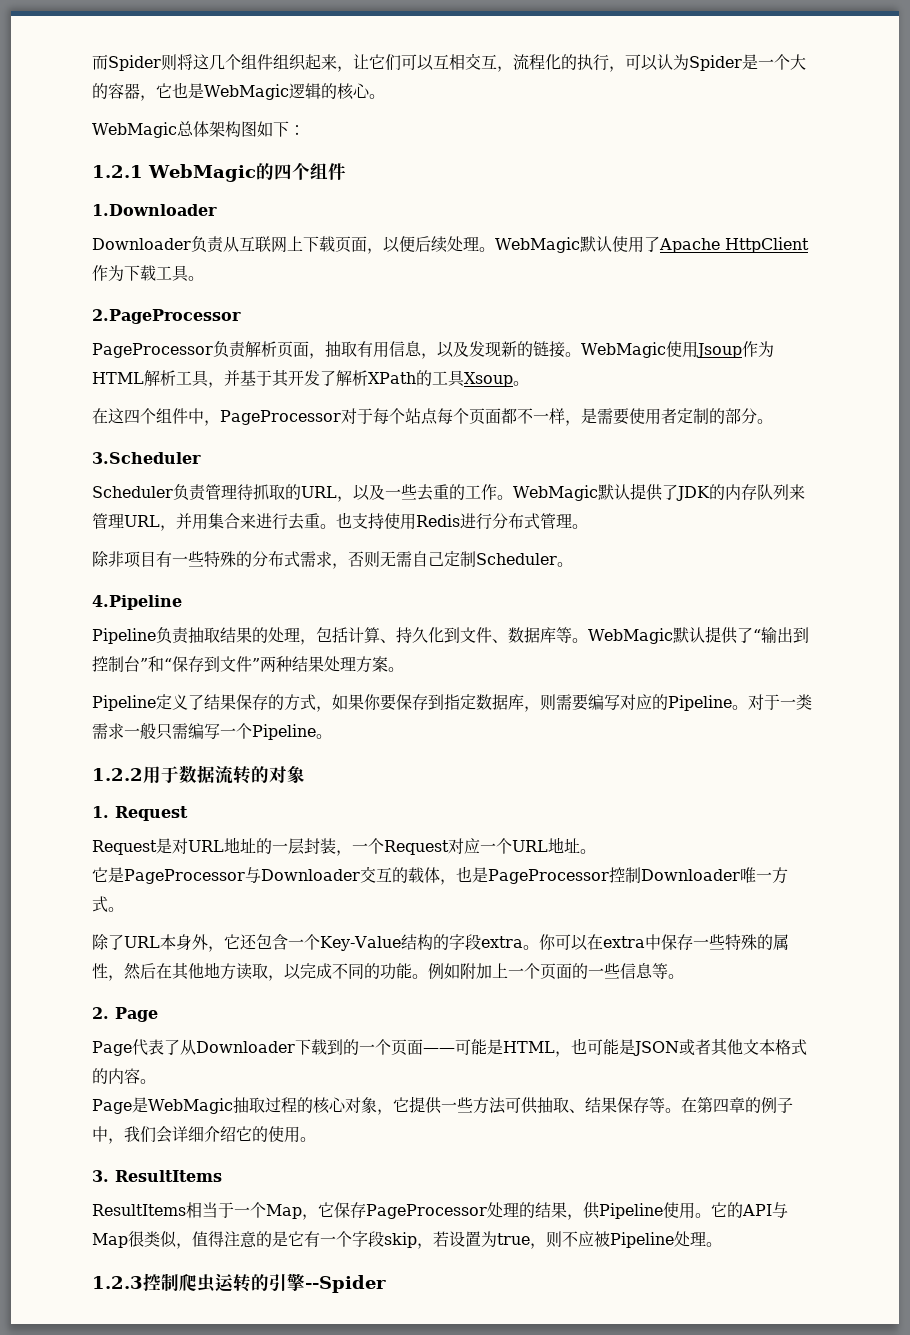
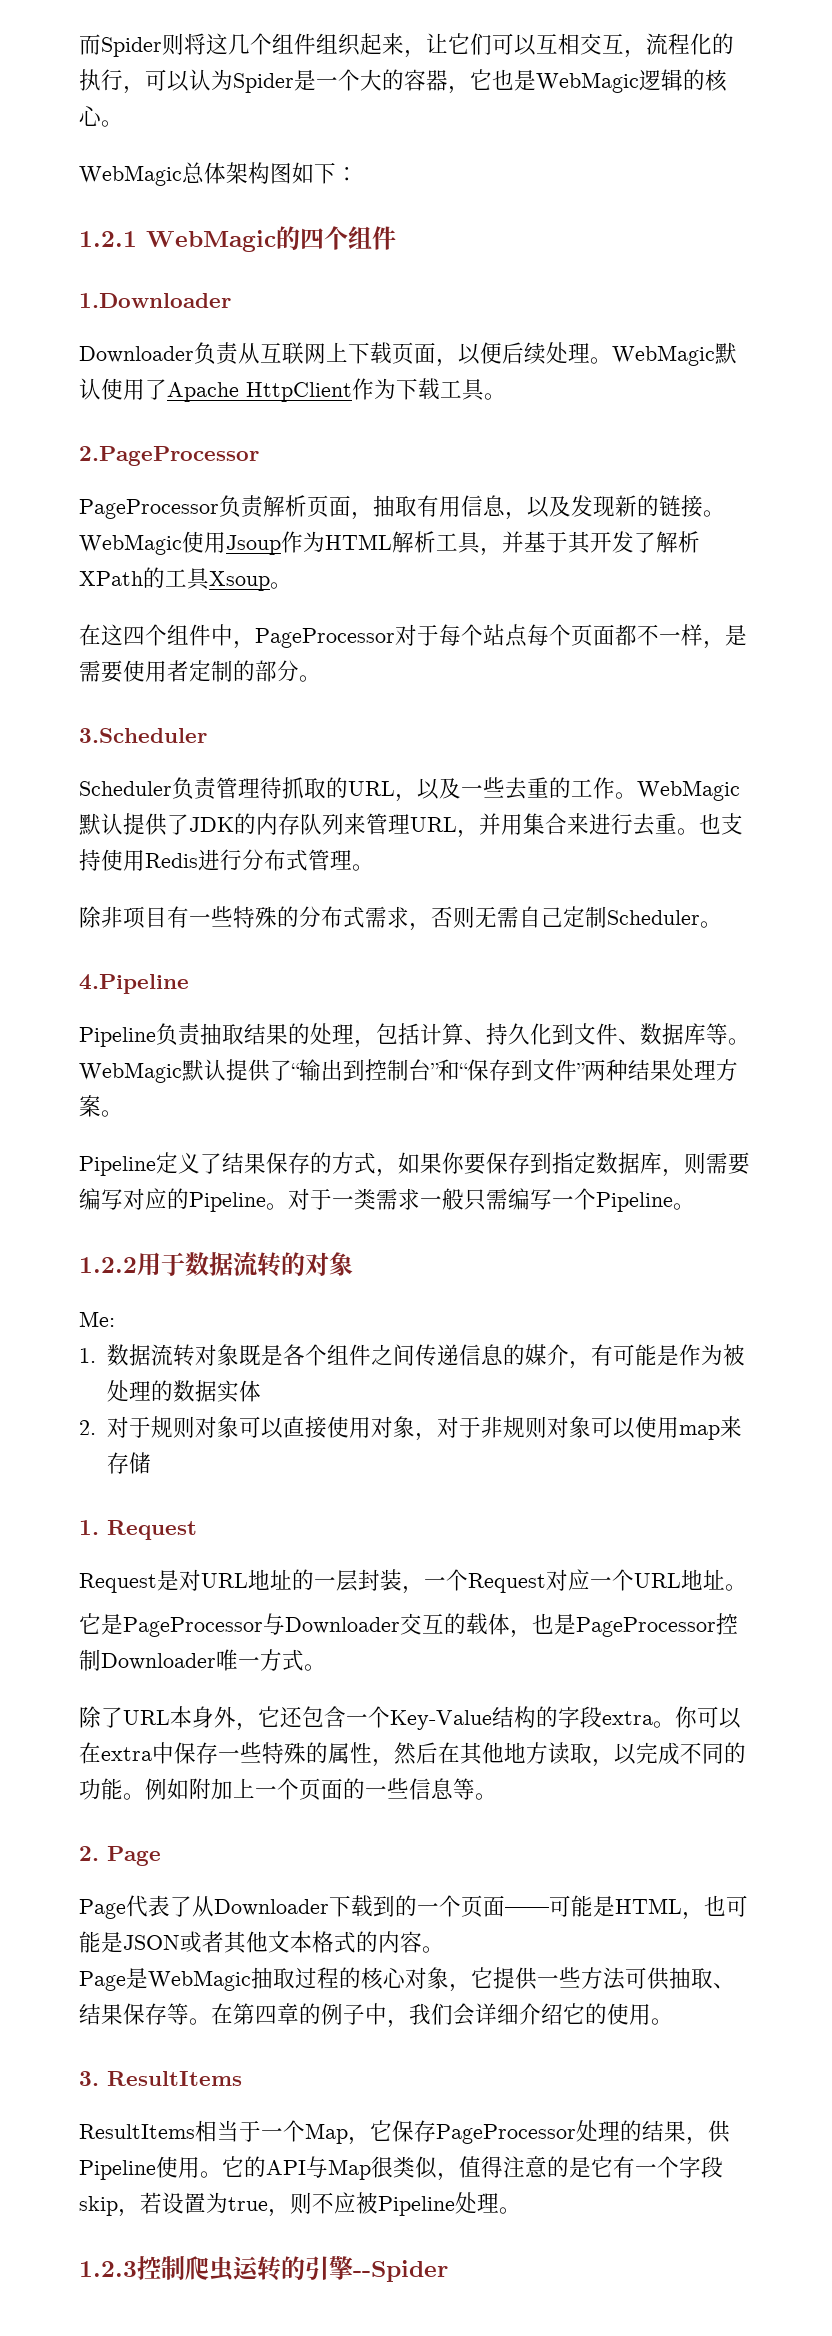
+ Me:
+ 1.数据流转对象既是各个组件之间传递信息的媒介，有可能是作为被处理的数据实体
+ 2.对于规则对象可以直接使用对象，对于非规则对象可以使用map来存储

